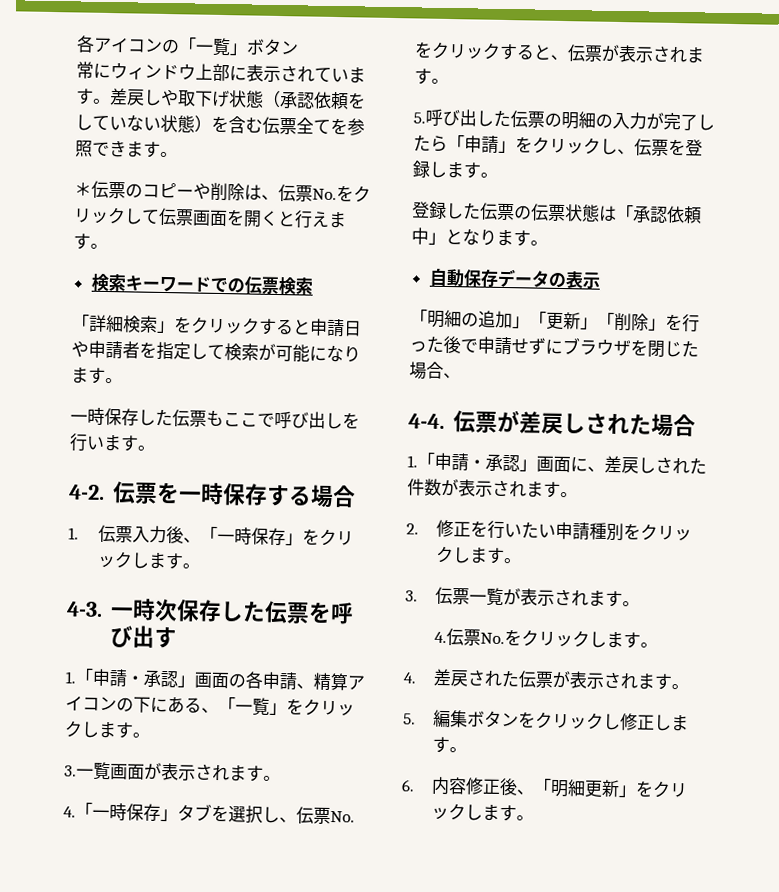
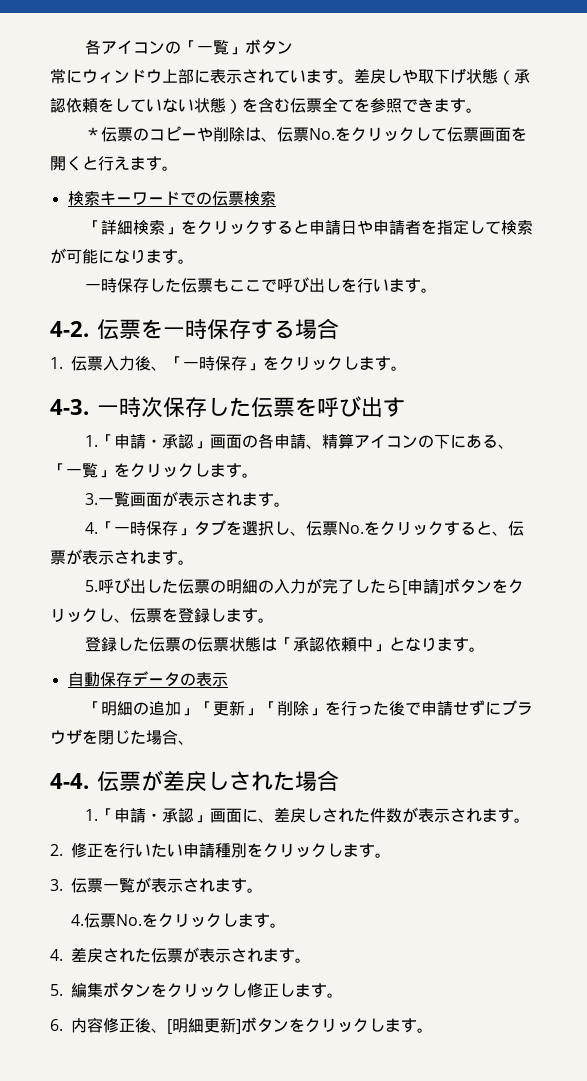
- 5.呼び出した伝票の明細の入力が完了したら「申請」をクリックし、伝票を登録します。
+ 5.呼び出した伝票の明細の入力が完了したら[申請]ボタンをクリックし、伝票を登録します。
- 6.内容修正後、「明細更新」をクリックします。
+ 6.内容修正後、[明細更新]ボタンをクリックします。

